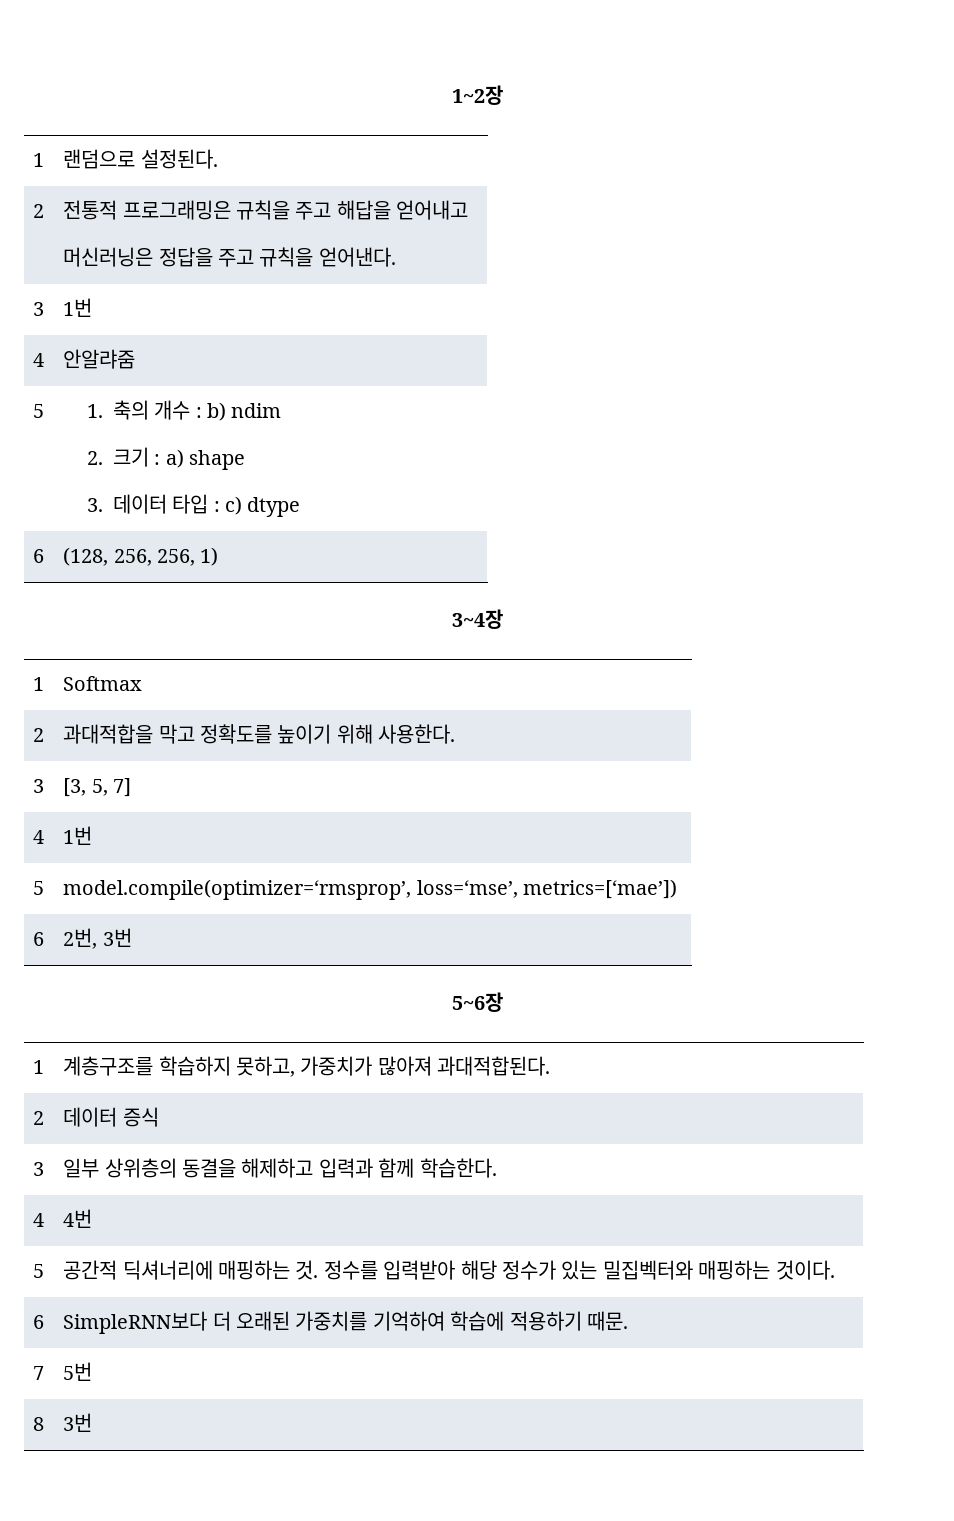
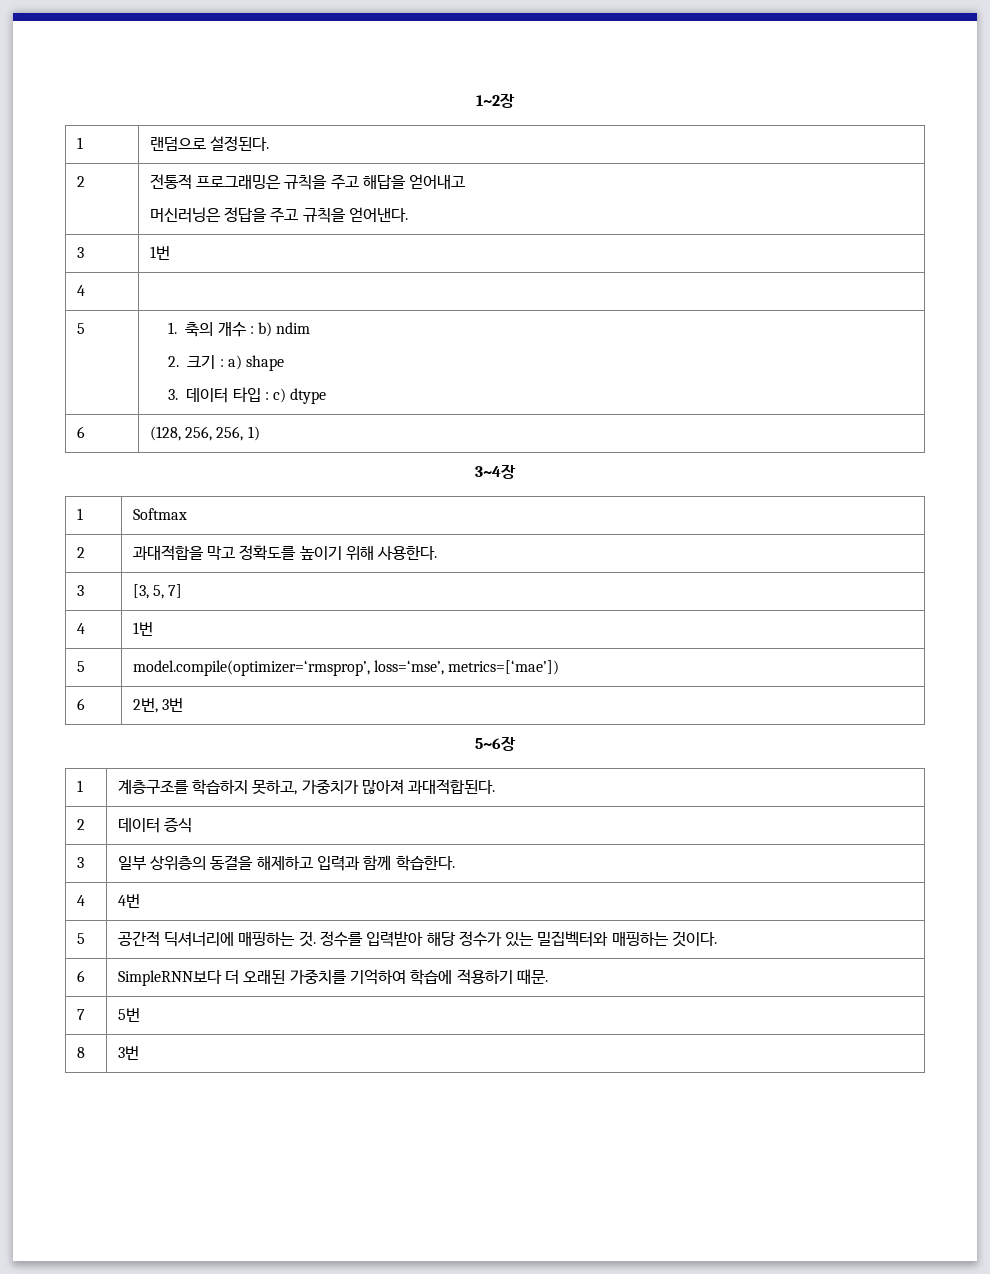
  3 | 1번
- 4 | 안알랴줌
+ 4 |

